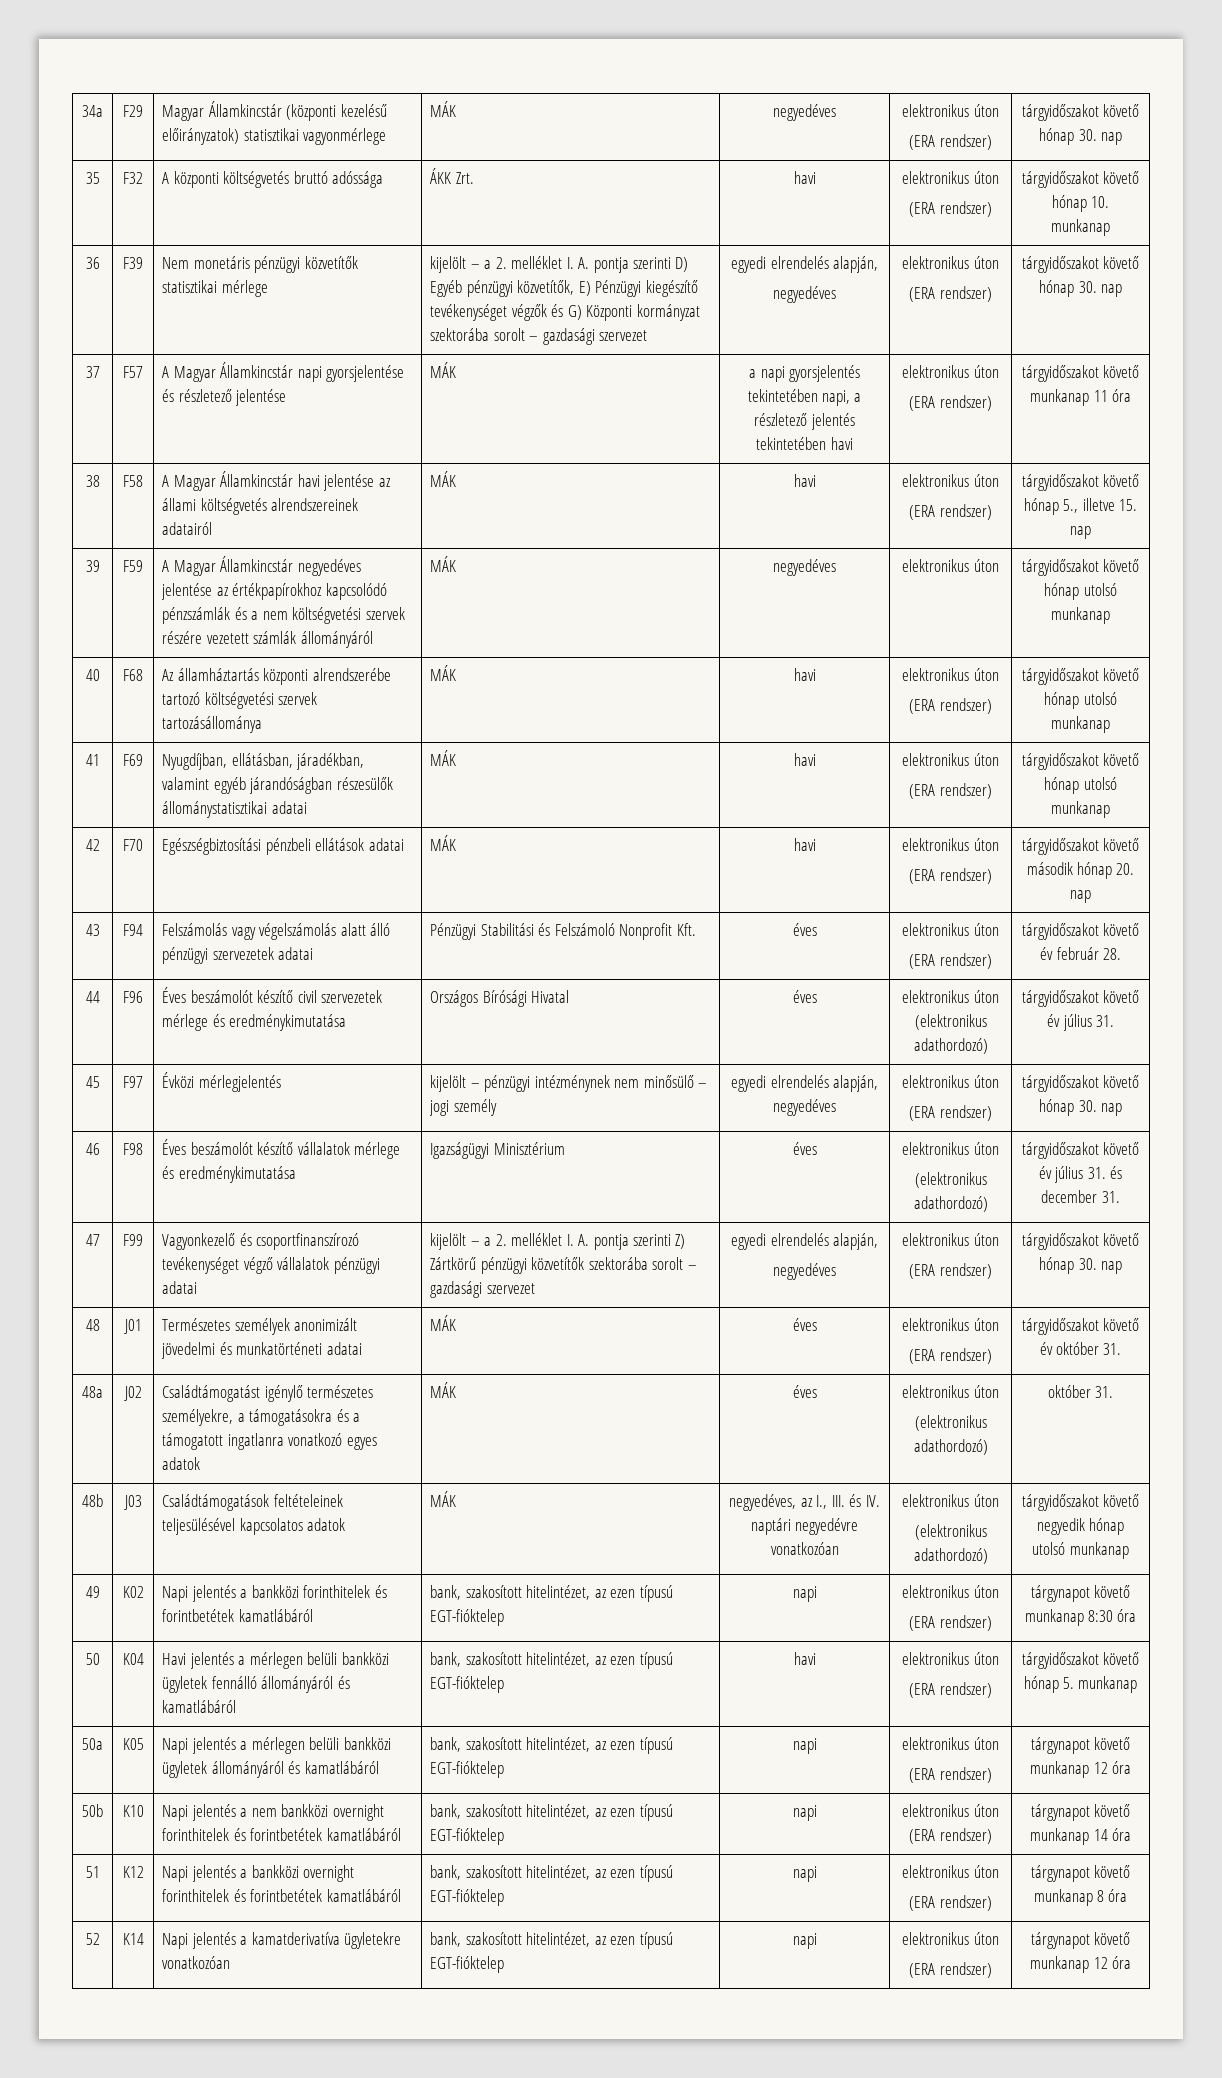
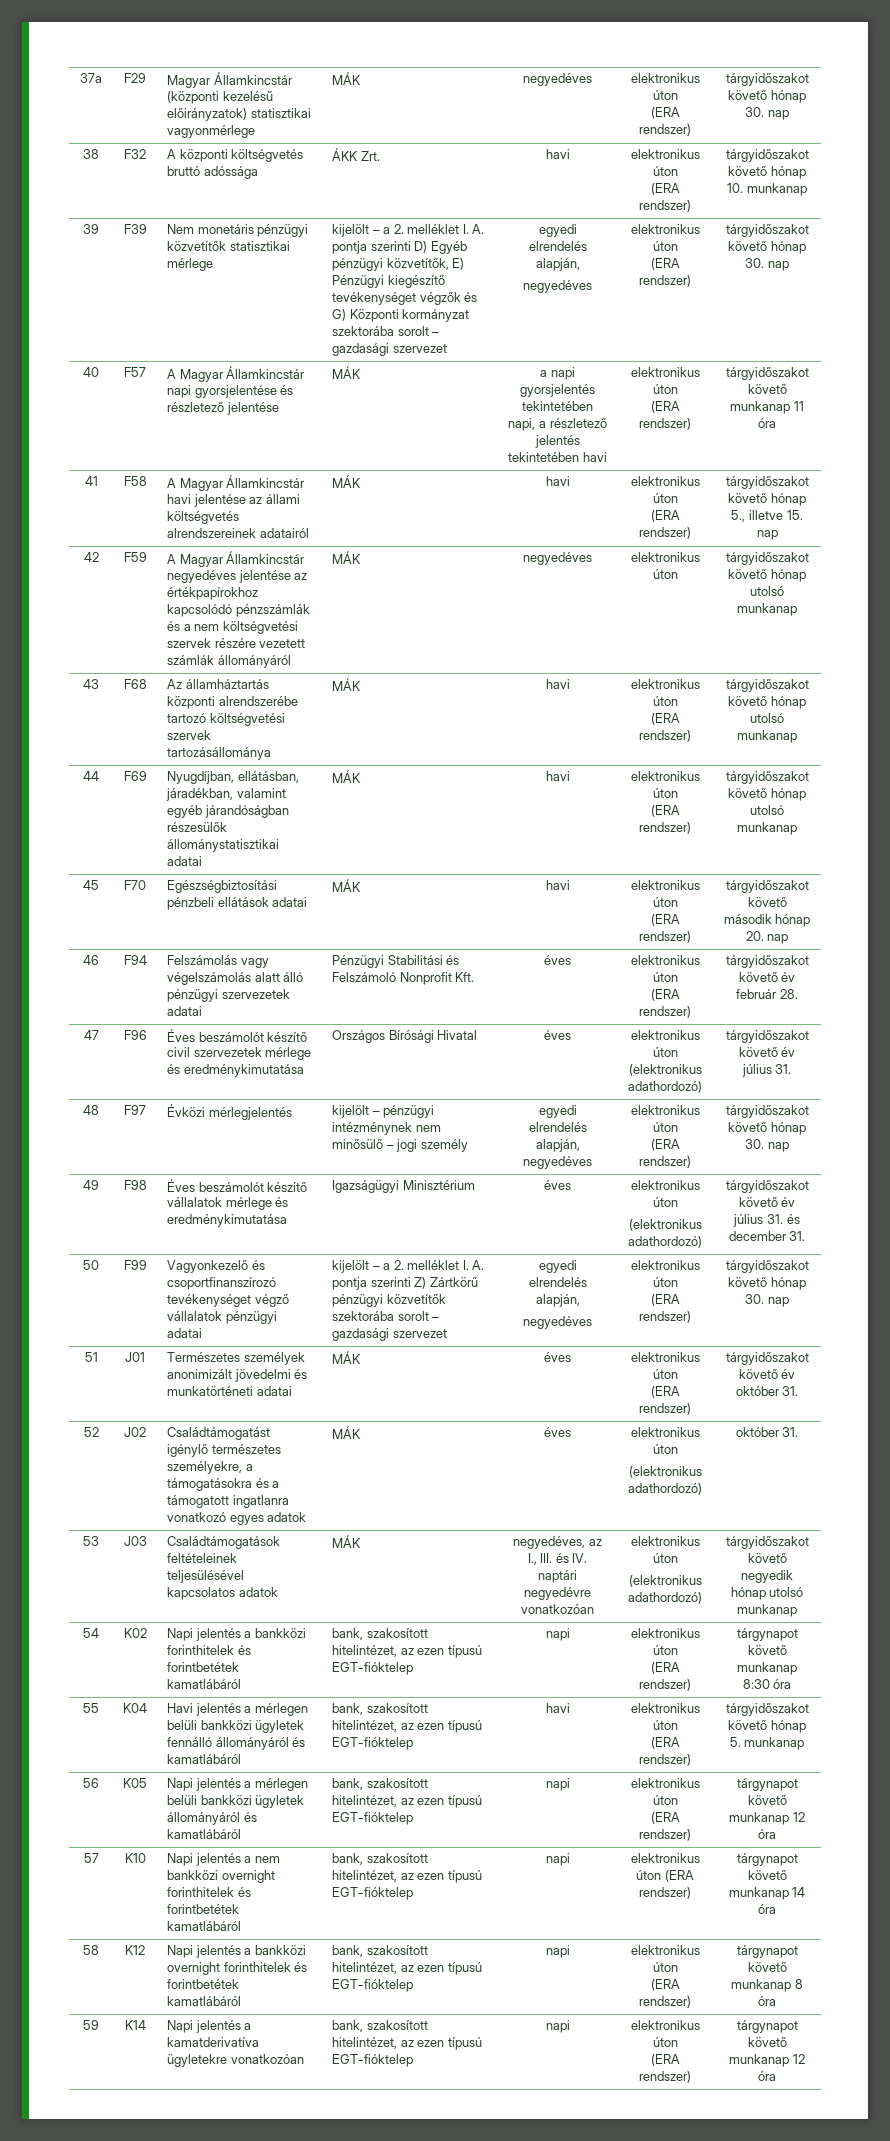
- 34a | F29 | Magyar Államkincstár (központi kezelésű előirányzatok) statisztikai vagyonmérlege | MÁK | negyedéves | elektronikus úton
+ 37a | F29 | Magyar Államkincstár (központi kezelésű előirányzatok) statisztikai vagyonmérlege | MÁK | negyedéves | elektronikus úton
- 35 | F32 | A központi költségvetés bruttó adóssága | ÁKK Zrt. | havi | elektronikus úton
+ 38 | F32 | A központi költségvetés bruttó adóssága | ÁKK Zrt. | havi | elektronikus úton
- 36
+ 39
- 37 | F57 | A Magyar Államkincstár napi gyorsjelentése és részletező jelentése | MÁK | a napi gyorsjelentés tekintetében napi, a részletező jelentés tekintetében havi | elektronikus úton
+ 40 | F57 | A Magyar Államkincstár napi gyorsjelentése és részletező jelentése | MÁK | a napi gyorsjelentés tekintetében napi, a részletező jelentés tekintetében havi | elektronikus úton
- 38 | F58 | A Magyar Államkincstár havi jelentése az állami költségvetés alrendszereinek adatairól | MÁK | havi | elektronikus úton
+ 41 | F58 | A Magyar Államkincstár havi jelentése az állami költségvetés alrendszereinek adatairól | MÁK | havi | elektronikus úton
- 39 | F59 | A Magyar Államkincstár negyedéves jelentése az értékpapírokhoz kapcsolódó pénzszámlák és a nem költségvetési szervek részére vezetett számlák állományáról | MÁK | negyedéves | elektronikus úton | tárgyidőszakot követő hónap utolsó munkanap
+ 42 | F59 | A Magyar Államkincstár negyedéves jelentése az értékpapírokhoz kapcsolódó pénzszámlák és a nem költségvetési szervek részére vezetett számlák állományáról | MÁK | negyedéves | elektronikus úton | tárgyidőszakot követő hónap utolsó munkanap
- 40 | F68 | Az államháztartás központi alrendszerébe tartozó költségvetési szervek tartozásállománya | MÁK | havi | elektronikus úton
+ 43 | F68 | Az államháztartás központi alrendszerébe tartozó költségvetési szervek tartozásállománya | MÁK | havi | elektronikus úton
- 41 | F69 | Nyugdíjban, ellátásban, járadékban, valamint egyéb járandóságban részesülők állománystatisztikai adatai | MÁK | havi | elektronikus úton
+ 44 | F69 | Nyugdíjban, ellátásban, járadékban, valamint egyéb járandóságban részesülők állománystatisztikai adatai | MÁK | havi | elektronikus úton
- 42 | F70 | Egészségbiztosítási pénzbeli ellátások adatai | MÁK | havi | elektronikus úton
+ 45 | F70 | Egészségbiztosítási pénzbeli ellátások adatai | MÁK | havi | elektronikus úton
- 43 | F94 | Felszámolás vagy végelszámolás alatt álló pénzügyi szervezetek adatai | Pénzügyi Stabilitási és Felszámoló Nonprofit Kft. | éves | elektronikus úton
+ 46 | F94 | Felszámolás vagy végelszámolás alatt álló pénzügyi szervezetek adatai | Pénzügyi Stabilitási és Felszámoló Nonprofit Kft. | éves | elektronikus úton
- 44 | F96 | Éves beszámolót készítő civil szervezetek mérlege és eredménykimutatása | Országos Bírósági Hivatal | éves | elektronikus úton (elektronikus adathordozó) | tárgyidőszakot követő év július 31.
+ 47 | F96 | Éves beszámolót készítő civil szervezetek mérlege és eredménykimutatása | Országos Bírósági Hivatal | éves | elektronikus úton (elektronikus adathordozó) | tárgyidőszakot követő év július 31.
- 45 | F97 | Évközi mérlegjelentés | kijelölt – pénzügyi intézménynek nem minősülő – jogi személy | egyedi elrendelés alapján, negyedéves | elektronikus úton
+ 48 | F97 | Évközi mérlegjelentés | kijelölt – pénzügyi intézménynek nem minősülő – jogi személy | egyedi elrendelés alapján, negyedéves | elektronikus úton
- 46 | F98 | Éves beszámolót készítő vállalatok mérlege és eredménykimutatása | Igazságügyi Minisztérium | éves | elektronikus úton
+ 49 | F98 | Éves beszámolót készítő vállalatok mérlege és eredménykimutatása | Igazságügyi Minisztérium | éves | elektronikus úton
- 47
+ 50
- 48 | J01 | Természetes személyek anonimizált jövedelmi és munkatörténeti adatai | MÁK | éves | elektronikus úton
+ 51 | J01 | Természetes személyek anonimizált jövedelmi és munkatörténeti adatai | MÁK | éves | elektronikus úton
- 48a | J02 | Családtámogatást igénylő természetes személyekre, a támogatásokra és a támogatott ingatlanra vonatkozó egyes adatok | MÁK | éves | elektronikus úton
+ 52 | J02 | Családtámogatást igénylő természetes személyekre, a támogatásokra és a támogatott ingatlanra vonatkozó egyes adatok | MÁK | éves | elektronikus úton
- 48b | J03 | Családtámogatások feltételeinek teljesülésével kapcsolatos adatok | MÁK | negyedéves, az I., III. és IV. naptári negyedévre vonatkozóan | elektronikus úton
+ 53 | J03 | Családtámogatások feltételeinek teljesülésével kapcsolatos adatok | MÁK | negyedéves, az I., III. és IV. naptári negyedévre vonatkozóan | elektronikus úton
- 49 | K02 | Napi jelentés a bankközi forinthitelek és forintbetétek kamatlábáról | bank, szakosított hitelintézet, az ezen típusú EGT-fióktelep | napi | elektronikus úton
+ 54 | K02 | Napi jelentés a bankközi forinthitelek és forintbetétek kamatlábáról | bank, szakosított hitelintézet, az ezen típusú EGT-fióktelep | napi | elektronikus úton
- 50 | K04 | Havi jelentés a mérlegen belüli bankközi ügyletek fennálló állományáról és kamatlábáról | bank, szakosított hitelintézet, az ezen típusú EGT-fióktelep | havi | elektronikus úton
+ 55 | K04 | Havi jelentés a mérlegen belüli bankközi ügyletek fennálló állományáról és kamatlábáról | bank, szakosított hitelintézet, az ezen típusú EGT-fióktelep | havi | elektronikus úton
- 50a | K05 | Napi jelentés a mérlegen belüli bankközi ügyletek állományáról és kamatlábáról | bank, szakosított hitelintézet, az ezen típusú EGT-fióktelep | napi | elektronikus úton
+ 56 | K05 | Napi jelentés a mérlegen belüli bankközi ügyletek állományáról és kamatlábáról | bank, szakosított hitelintézet, az ezen típusú EGT-fióktelep | napi | elektronikus úton
- 50b | K10 | Napi jelentés a nem bankközi overnight forinthitelek és forintbetétek kamatlábáról | bank, szakosított hitelintézet, az ezen típusú EGT-fióktelep | napi | elektronikus úton (ERA rendszer) | tárgynapot követő munkanap 14 óra
+ 57 | K10 | Napi jelentés a nem bankközi overnight forinthitelek és forintbetétek kamatlábáról | bank, szakosított hitelintézet, az ezen típusú EGT-fióktelep | napi | elektronikus úton (ERA rendszer) | tárgynapot követő munkanap 14 óra
- 51 | K12 | Napi jelentés a bankközi overnight forinthitelek és forintbetétek kamatlábáról | bank, szakosított hitelintézet, az ezen típusú EGT-fióktelep | napi | elektronikus úton
+ 58 | K12 | Napi jelentés a bankközi overnight forinthitelek és forintbetétek kamatlábáról | bank, szakosított hitelintézet, az ezen típusú EGT-fióktelep | napi | elektronikus úton
- 52 | K14 | Napi jelentés a kamatderivatíva ügyletekre vonatkozóan | bank, szakosított hitelintézet, az ezen típusú EGT-fióktelep | napi | elektronikus úton
+ 59 | K14 | Napi jelentés a kamatderivatíva ügyletekre vonatkozóan | bank, szakosított hitelintézet, az ezen típusú EGT-fióktelep | napi | elektronikus úton

